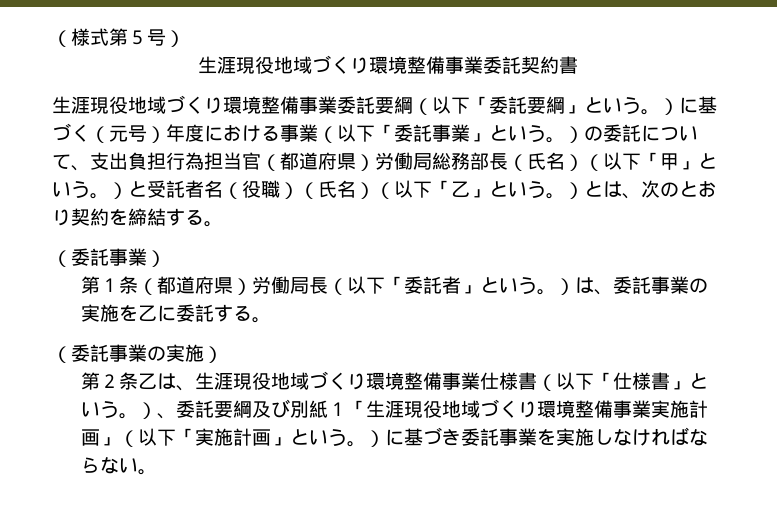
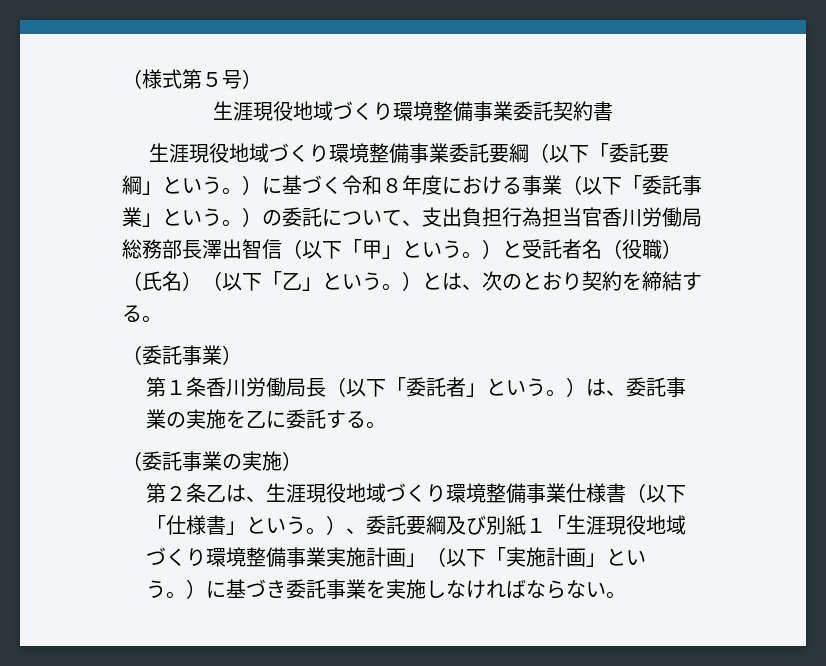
- 生涯現役地域づくり環境整備事業委託要綱（以下「委託要綱」という。）に基づく（元号）年度における事業（以下「委託事業」という。）の委託について、支出負担行為担当官（都道府県）労働局総務部長（氏名）（以下「甲」という。）と受託者名（役職）（氏名）（以下「乙」という。）とは、次のとおり契約を締結する。
+ 生涯現役地域づくり環境整備事業委託要綱（以下「委託要綱」という。）に基づく令和８年度における事業（以下「委託事業」という。）の委託について、支出負担行為担当官香川労働局総務部長澤出智信（以下「甲」という。）と受託者名（役職）（氏名）（以下「乙」という。）とは、次のとおり契約を締結する。
- 第１条（都道府県）労働局長（以下「委託者」という。）は、委託事業の実施を乙に委託する。
+ 第１条香川労働局長（以下「委託者」という。）は、委託事業の実施を乙に委託する。

